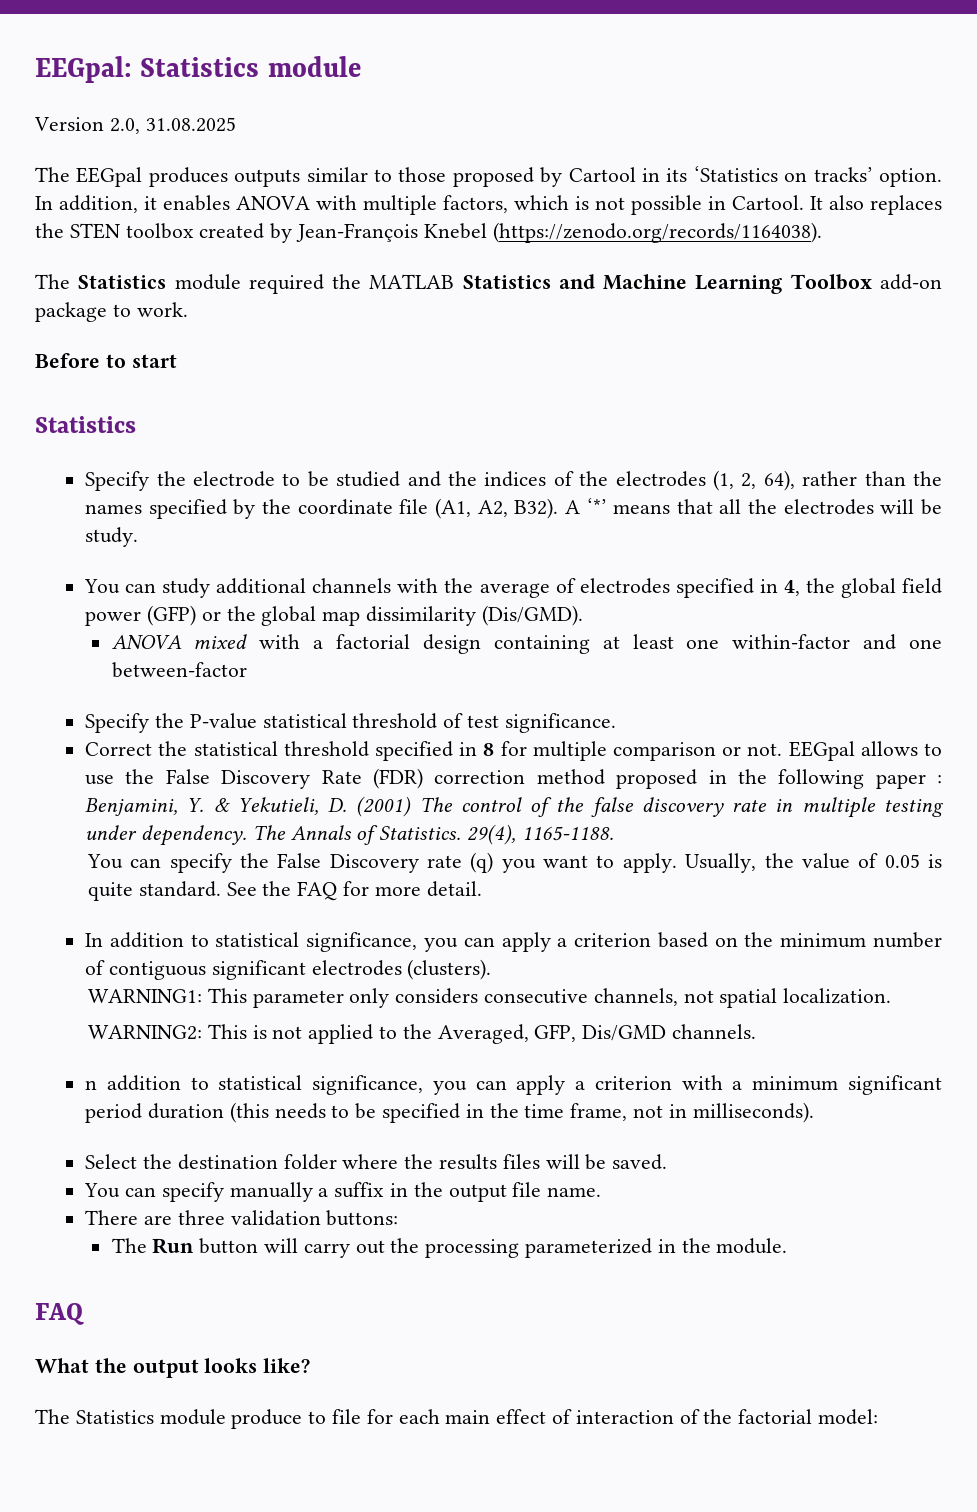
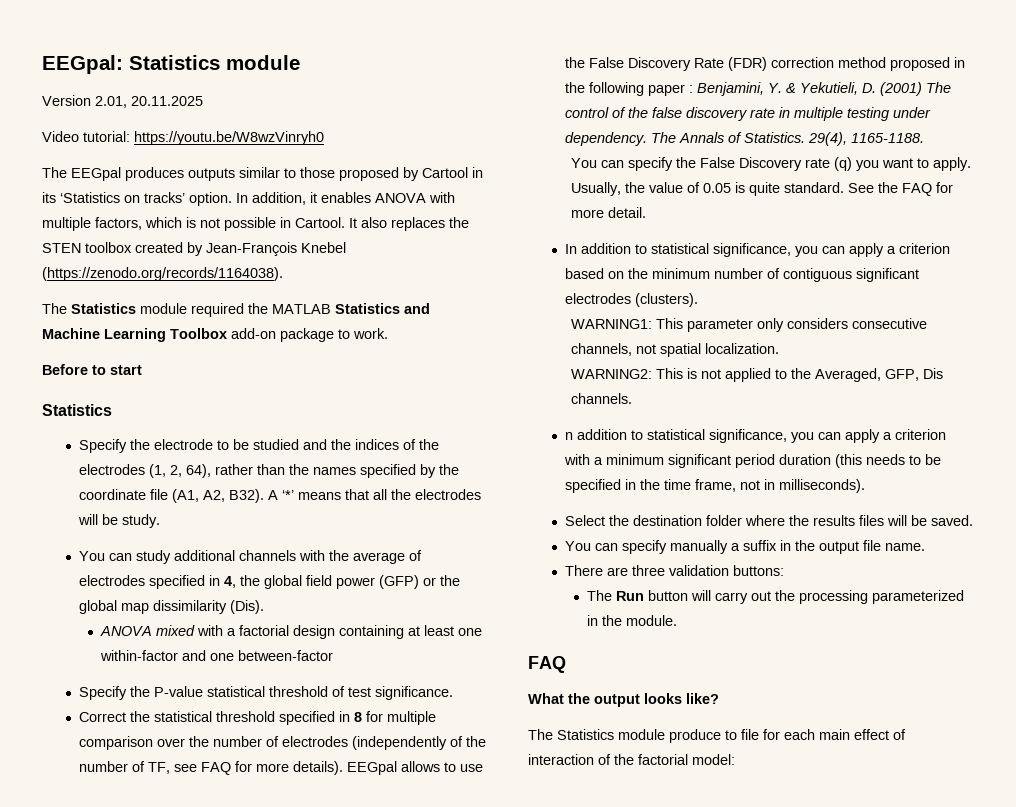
- Version 2.0, 31.08.2025
+ Version 2.01, 20.11.2025
+ Video tutorial: https://youtu.be/W8wzVinryh0
- You can study additional channels with the average of electrodes specified in 4, the global field power (GFP) or the global map dissimilarity (Dis/GMD).
+ You can study additional channels with the average of electrodes specified in 4, the global field power (GFP) or the global map dissimilarity (Dis).
- Correct the statistical threshold specified in 8 for multiple comparison or not.
+ Correct the statistical threshold specified in 8 for multiple comparison over the number of electrodes (independently of the number of TF, see FAQ for more details).
- WARNING2: This is not applied to the Averaged, GFP, Dis/GMD channels.
+ WARNING2: This is not applied to the Averaged, GFP, Dis channels.

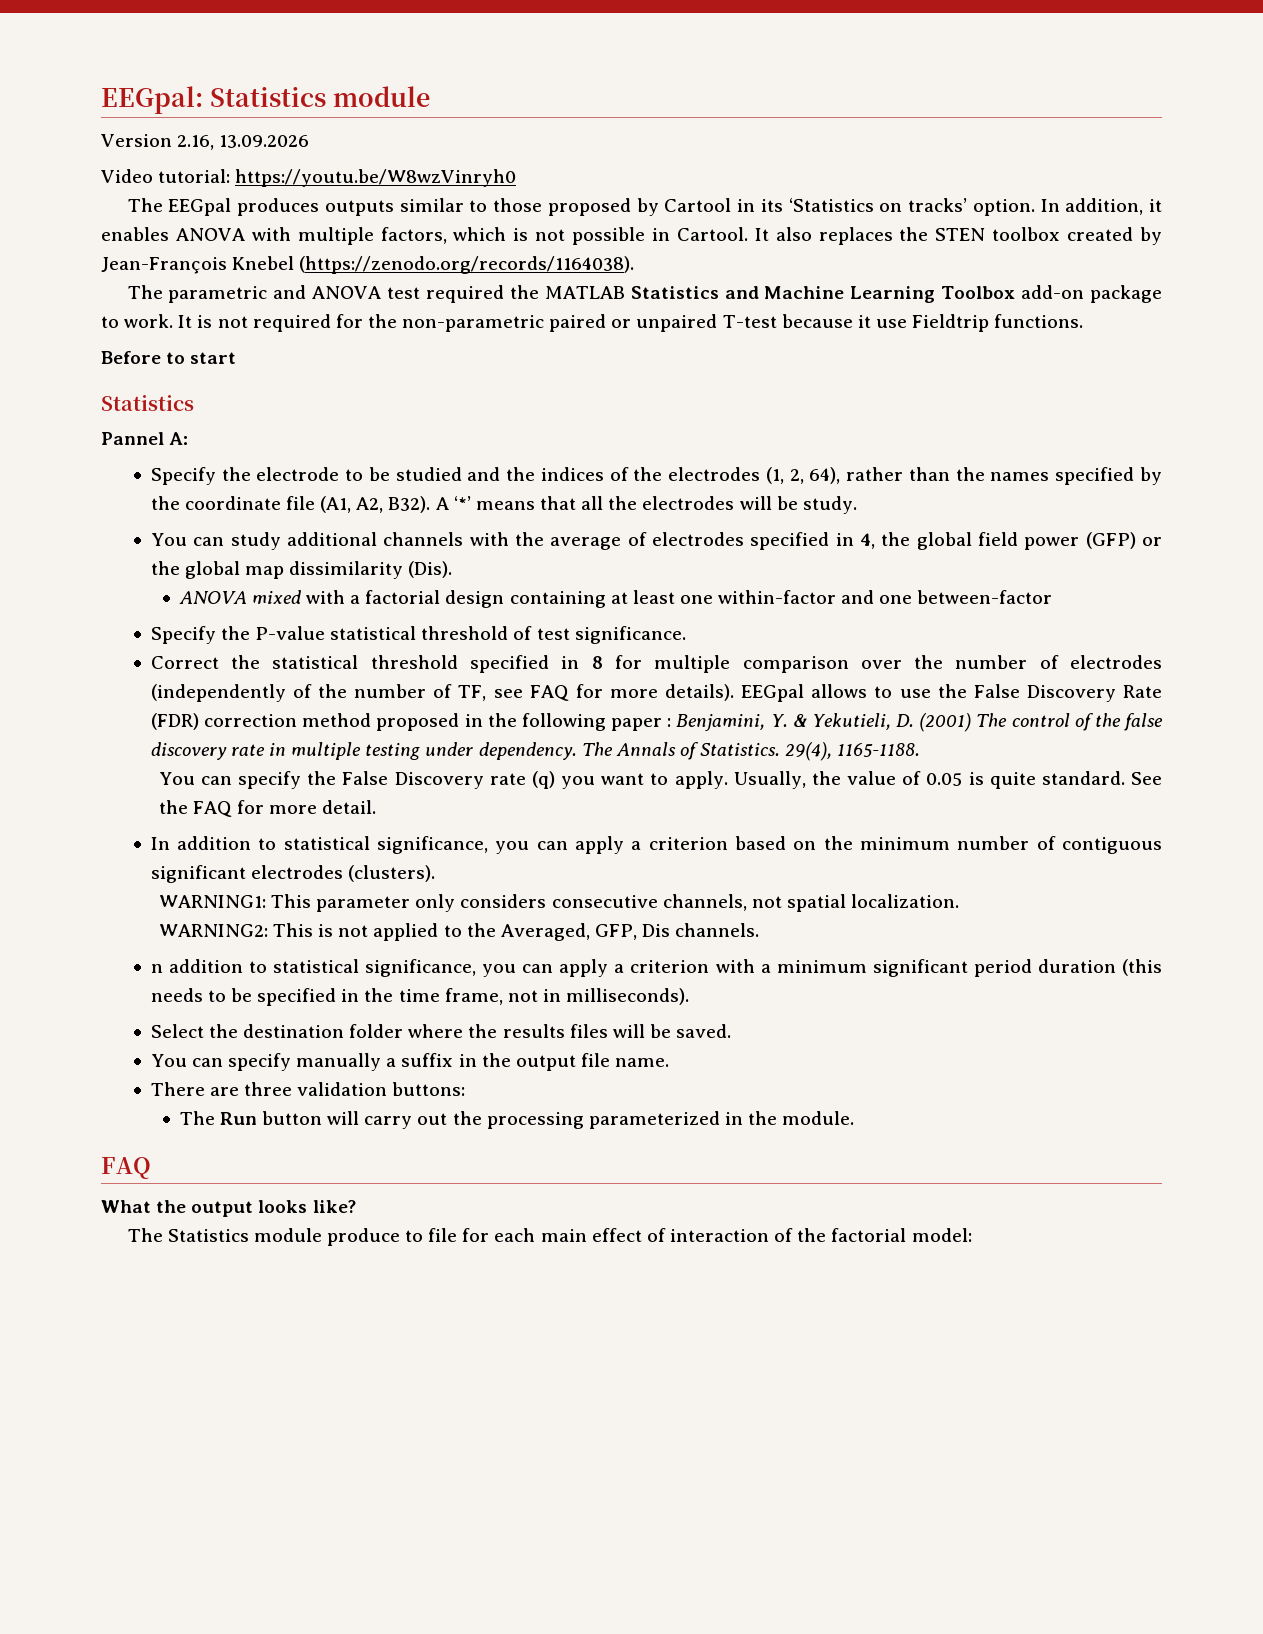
- Version 2.01, 20.11.2025
+ Version 2.16, 13.09.2026
- The Statistics module required the MATLAB Statistics and Machine Learning Toolbox add-on package to work.
+ The parametric and ANOVA test required the MATLAB Statistics and Machine Learning Toolbox add-on package to work. It is not required for the non-parametric paired or unpaired T-test because it use Fieldtrip functions.
+ Pannel A:

